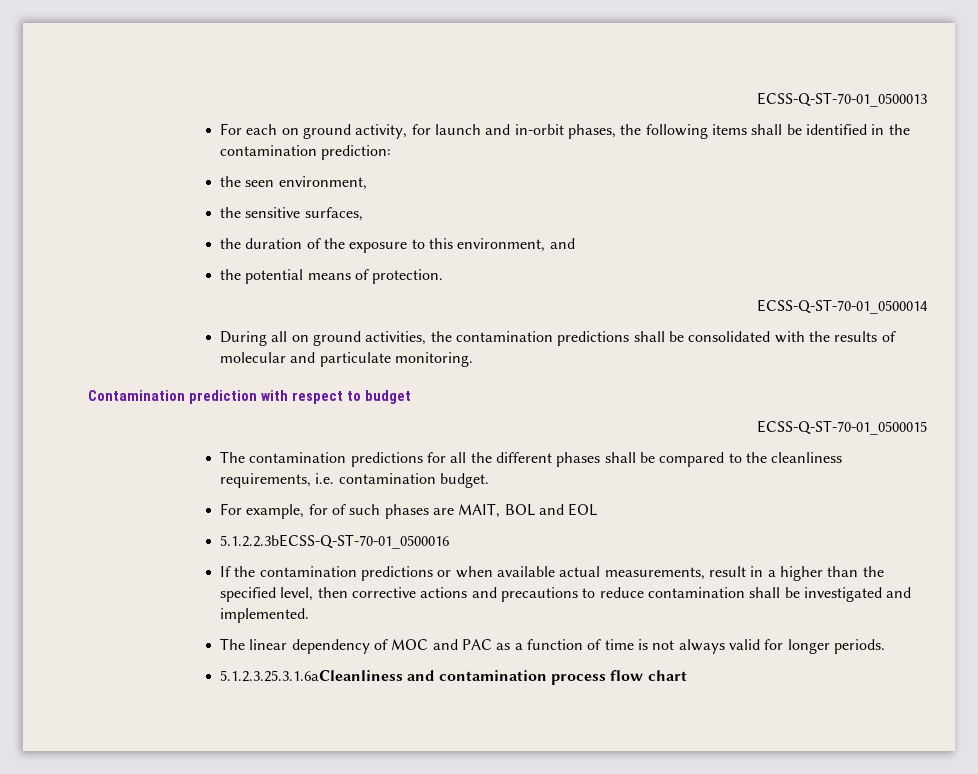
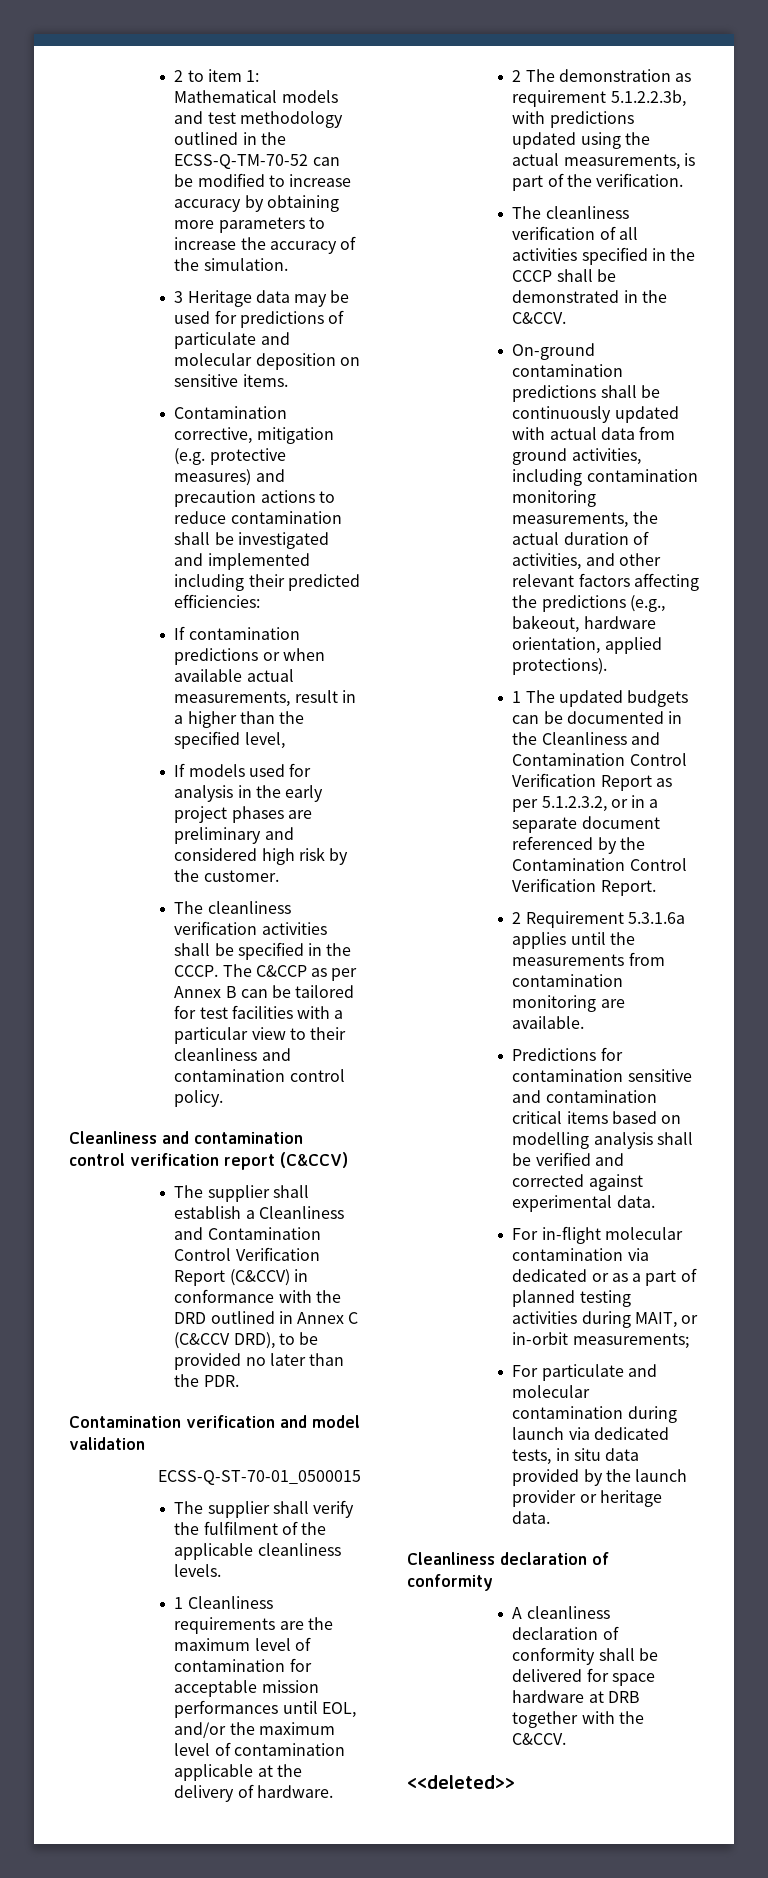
- ECSS-Q-ST-70-01_0500013
- For each on ground activity, for launch and in-orbit phases, the following items shall be identified in the contamination prediction:
- the seen environment,
- the sensitive surfaces,
- the duration of the exposure to this environment, and
- the potential means of protection.
- ECSS-Q-ST-70-01_0500014
- During all on ground activities, the contamination predictions shall be consolidated with the results of molecular and particulate monitoring.
- Contamination prediction with respect to budget
+ 2 to item 1: Mathematical models and test methodology outlined in the ECSS-Q-TM-70-52 can be modified to increase accuracy by obtaining more parameters to increase the accuracy of the simulation.
+ 3 Heritage data may be used for predictions of particulate and molecular deposition on sensitive items.
+ Contamination corrective, mitigation (e.g. protective measures) and precaution actions to reduce contamination shall be investigated and implemented including their predicted efficiencies:
+ If contamination predictions or when available actual measurements, result in a higher than the specified level,
+ If models used for analysis in the early project phases are preliminary and considered high risk by the customer.
+ The cleanliness verification activities shall be specified in the CCCP. The C&CCP as per Annex B can be tailored for test facilities with a particular view to their cleanliness and contamination control policy.
+ Cleanliness and contamination control verification report (C&CCV)
+ The supplier shall establish a Cleanliness and Contamination Control Verification Report (C&CCV) in conformance with the DRD outlined in Annex C (C&CCV DRD), to be provided no later than the PDR.
+ Contamination verification and model validation
  ECSS-Q-ST-70-01_0500015
- The contamination predictions for all the different phases shall be compared to the cleanliness requirements, i.e. contamination budget.
- For example, for of such phases are MAIT, BOL and EOL
- 5.1.2.2.3bECSS-Q-ST-70-01_0500016
- If the contamination predictions or when available actual measurements, result in a higher than the specified level, then corrective actions and precautions to reduce contamination shall be investigated and implemented.
- The linear dependency of MOC and PAC as a function of time is not always valid for longer periods.
- 5.1.2.3.25.3.1.6aCleanliness and contamination process flow chart
+ The supplier shall verify the fulfilment of the applicable cleanliness levels.
+ 1 Cleanliness requirements are the maximum level of contamination for acceptable mission performances until EOL, and/or the maximum level of contamination applicable at the delivery of hardware.
+ 2 The demonstration as requirement 5.1.2.2.3b, with predictions updated using the actual measurements, is part of the verification.
+ The cleanliness verification of all activities specified in the CCCP shall be demonstrated in the C&CCV.
+ On-ground contamination predictions shall be continuously updated with actual data from ground activities, including contamination monitoring measurements, the actual duration of activities, and other relevant factors affecting the predictions (e.g., bakeout, hardware orientation, applied protections).
+ 1 The updated budgets can be documented in the Cleanliness and Contamination Control Verification Report as per 5.1.2.3.2, or in a separate document referenced by the Contamination Control Verification Report.
+ 2 Requirement 5.3.1.6a applies until the measurements from contamination monitoring are available.
+ Predictions for contamination sensitive and contamination critical items based on modelling analysis shall be verified and corrected against experimental data.
+ For in-flight molecular contamination via dedicated or as a part of planned testing activities during MAIT, or in-orbit measurements;
+ For particulate and molecular contamination during launch via dedicated tests, in situ data provided by the launch provider or heritage data.
+ Cleanliness declaration of conformity
+ A cleanliness declaration of conformity shall be delivered for space hardware at DRB together with the C&CCV.
+ <<deleted>>

